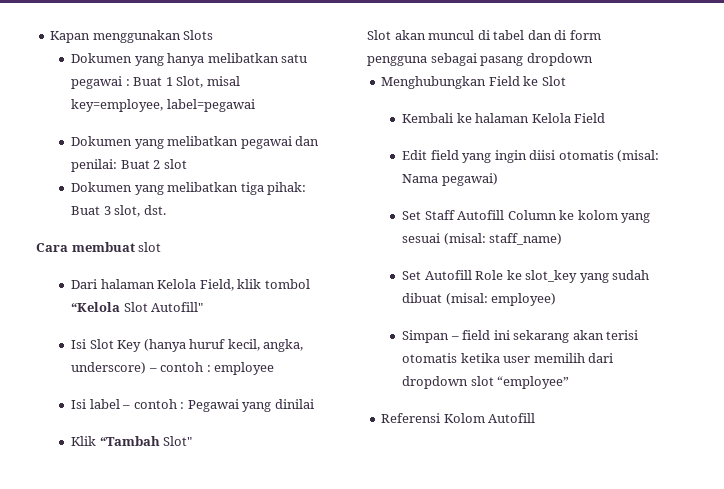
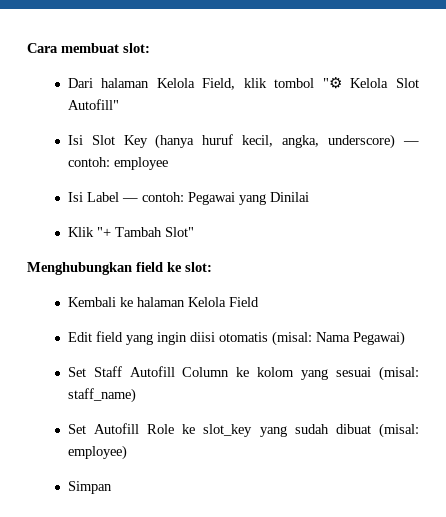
- Kapan menggunakan Slots
- Dokumen yang hanya melibatkan satu pegawai : Buat 1 Slot, misal key=employee, label=pegawai
- Dokumen yang melibatkan pegawai dan penilai: Buat 2 slot
- Dokumen yang melibatkan tiga pihak: Buat 3 slot, dst.
- Cara membuat slot
+ Cara membuat slot:
- Dari halaman Kelola Field, klik tombol “Kelola Slot Autofill"
+ Dari halaman Kelola Field, klik tombol "⚙ Kelola Slot Autofill"
- Isi Slot Key (hanya huruf kecil, angka, underscore) – contoh : employee
+ Isi Slot Key (hanya huruf kecil, angka, underscore) — contoh: employee
- Isi label – contoh : Pegawai yang dinilai
+ Isi Label — contoh: Pegawai yang Dinilai
- Klik “Tambah Slot"
+ Klik "+ Tambah Slot"
- Slot akan muncul di tabel dan di form pengguna sebagai pasang dropdown
- Menghubungkan Field ke Slot
+ Menghubungkan field ke slot:
- Edit field yang ingin diisi otomatis (misal: Nama pegawai)
+ Edit field yang ingin diisi otomatis (misal: Nama Pegawai)
- Simpan – field ini sekarang akan terisi otomatis ketika user memilih dari dropdown slot “employee”
- Referensi Kolom Autofill
+ Simpan

